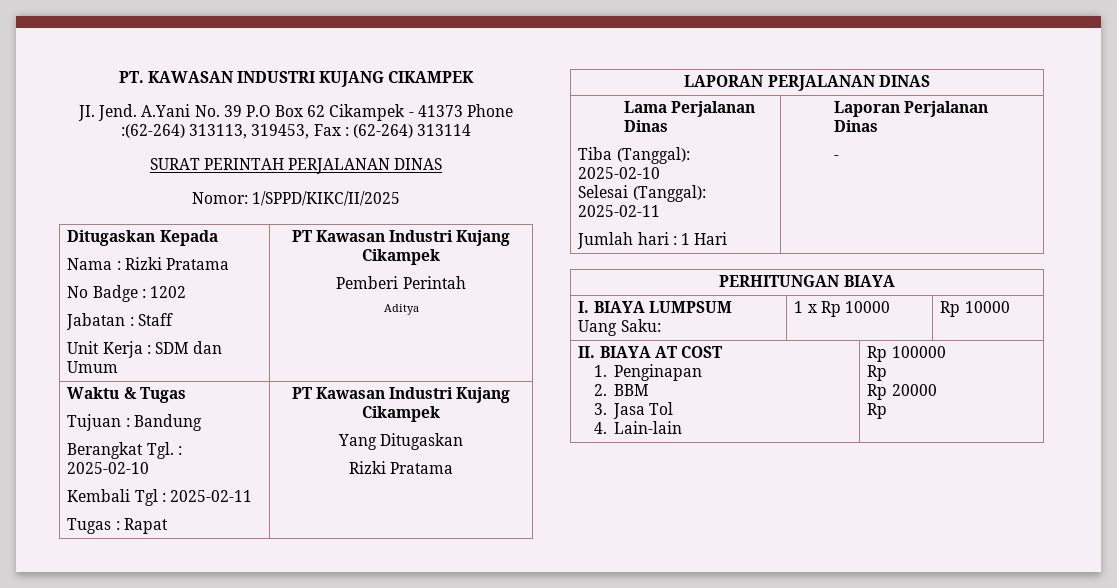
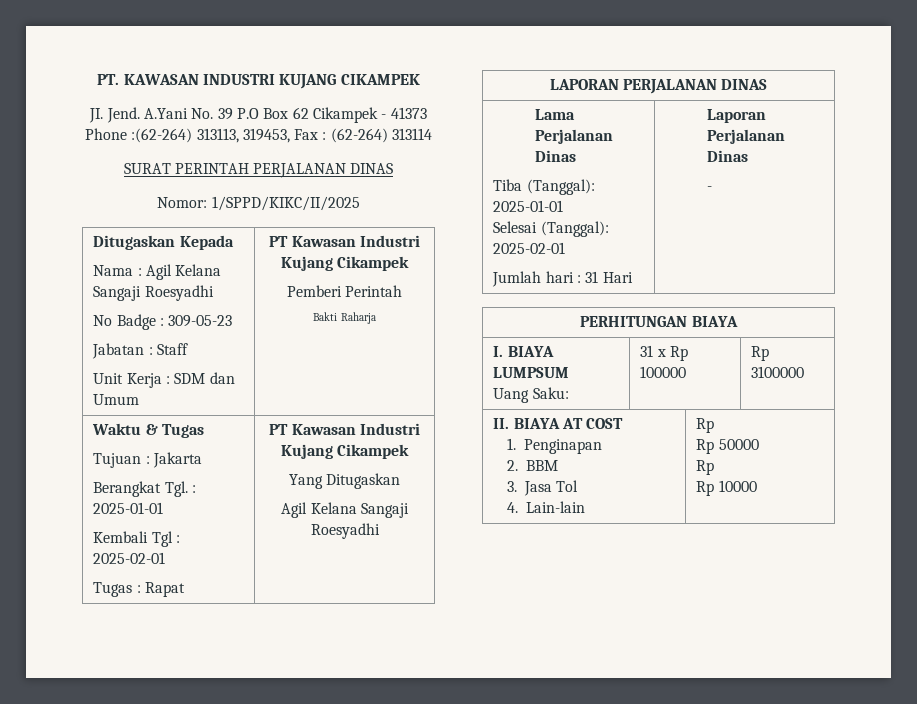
  Ditugaskan Kepada
- Nama : Rizki Pratama
- No Badge : 1202
+ Nama : Agil Kelana Sangaji Roesyadhi
+ No Badge : 309-05-23
  Jabatan : Staff
  Unit Kerja : SDM dan Umum | PT Kawasan Industri Kujang Cikampek
  Pemberi Perintah
- Aditya
+ Bakti Raharja
  Waktu & Tugas
- Tujuan : Bandung
- Berangkat Tgl. : 2025-02-10
- Kembali Tgl : 2025-02-11
+ Tujuan : Jakarta
+ Berangkat Tgl. : 2025-01-01
+ Kembali Tgl : 2025-02-01
  Tugas : Rapat | PT Kawasan Industri Kujang Cikampek
  Yang Ditugaskan
- Rizki Pratama
+ Agil Kelana Sangaji Roesyadhi
  Lama Perjalanan Dinas
- Tiba (Tanggal): 2025-02-10
- Selesai (Tanggal): 2025-02-11
- Jumlah hari : 1 Hari | Laporan Perjalanan Dinas
+ Tiba (Tanggal): 2025-01-01
+ Selesai (Tanggal): 2025-02-01
+ Jumlah hari : 31 Hari | Laporan Perjalanan Dinas
  I. BIAYA LUMPSUM
- Uang Saku: | 1 x Rp 10000 | Rp 10000
+ Uang Saku: | 31 x Rp 100000 | Rp 3100000
  II. BIAYA AT COST
  1. Penginapan
  2. BBM
  3. Jasa Tol
- 4. Lain-lain | Rp 100000
+ 4. Lain-lain | Rp
+ Rp 50000
  Rp
- Rp 20000
- Rp
+ Rp 10000

